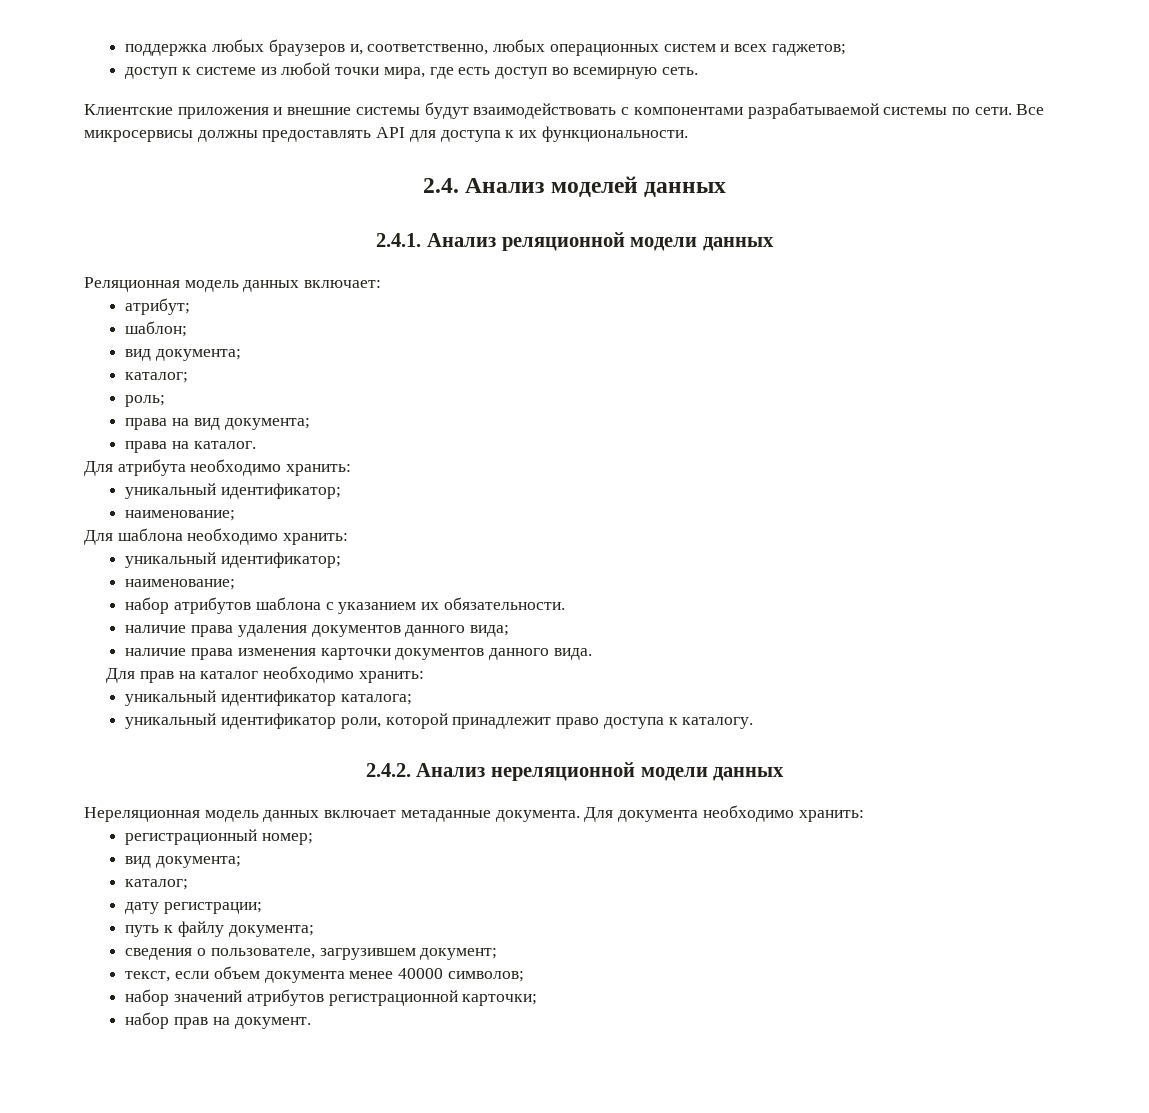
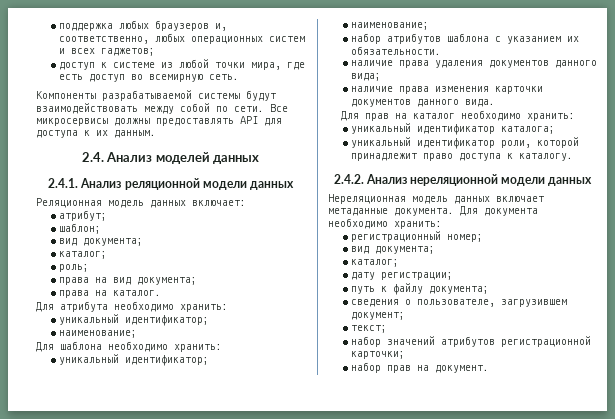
- Клиентские приложения и внешние системы будут взаимодействовать с компонентами разрабатываемой системы по сети.
+ Компоненты разрабатываемой системы будут взаимодействовать между собой по сети.
- Все микросервисы должны предоставлять API для доступа к их функциональности.
+ Все микросервисы должны предоставлять API для доступа к их данным.
- текст, если объем документа менее 40000 символов;
+ текст;

